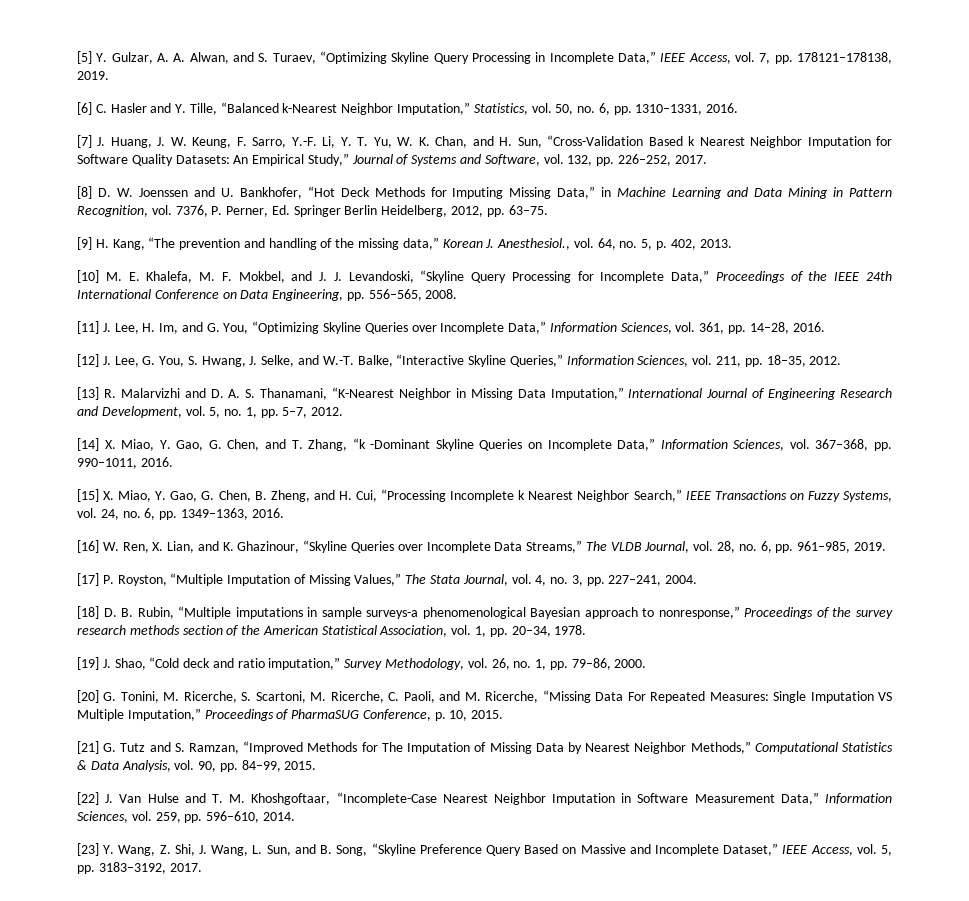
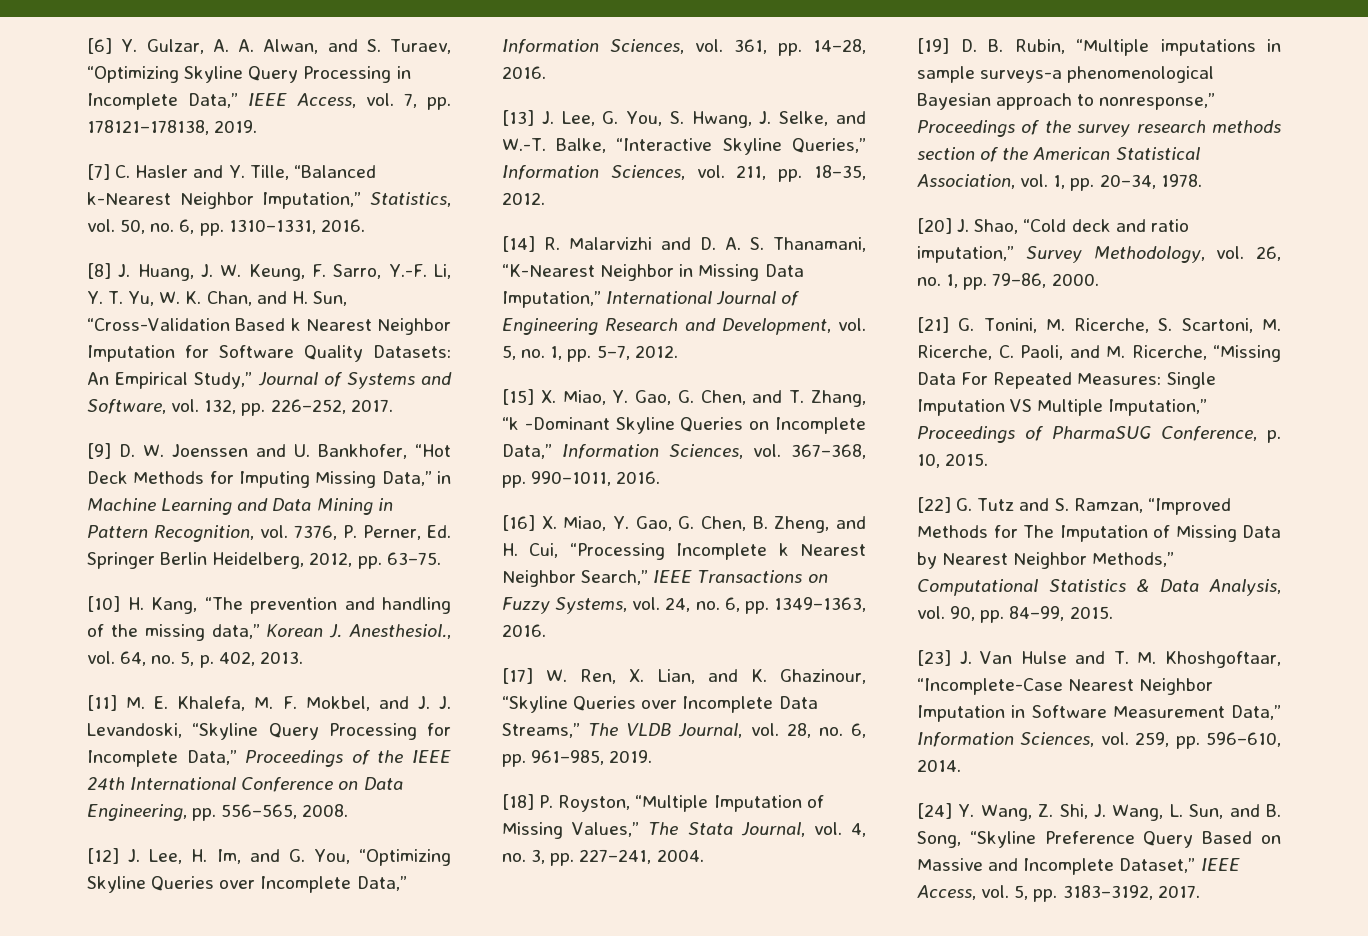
- [5] Y. Gulzar, A. A. Alwan, and S. Turaev, “Optimizing Skyline Query Processing in Incomplete Data,” IEEE Access, vol. 7, pp. 178121–178138, 2019.
+ [6] Y. Gulzar, A. A. Alwan, and S. Turaev, “Optimizing Skyline Query Processing in Incomplete Data,” IEEE Access, vol. 7, pp. 178121–178138, 2019.
- [6] C. Hasler and Y. Tille, “Balanced k-Nearest Neighbor Imputation,” Statistics, vol. 50, no. 6, pp. 1310–1331, 2016.
+ [7] C. Hasler and Y. Tille, “Balanced k-Nearest Neighbor Imputation,” Statistics, vol. 50, no. 6, pp. 1310–1331, 2016.
- [7] J. Huang, J. W. Keung, F. Sarro, Y.-F. Li, Y. T. Yu, W. K. Chan, and H. Sun, “Cross-Validation Based k Nearest Neighbor Imputation for Software Quality Datasets: An Empirical Study,” Journal of Systems and Software, vol. 132, pp. 226–252, 2017.
+ [8] J. Huang, J. W. Keung, F. Sarro, Y.-F. Li, Y. T. Yu, W. K. Chan, and H. Sun, “Cross-Validation Based k Nearest Neighbor Imputation for Software Quality Datasets: An Empirical Study,” Journal of Systems and Software, vol. 132, pp. 226–252, 2017.
- [8] D. W. Joenssen and U. Bankhofer, “Hot Deck Methods for Imputing Missing Data,” in Machine Learning and Data Mining in Pattern Recognition, vol. 7376, P. Perner, Ed. Springer Berlin Heidelberg, 2012, pp. 63–75.
+ [9] D. W. Joenssen and U. Bankhofer, “Hot Deck Methods for Imputing Missing Data,” in Machine Learning and Data Mining in Pattern Recognition, vol. 7376, P. Perner, Ed. Springer Berlin Heidelberg, 2012, pp. 63–75.
- [9] H. Kang, “The prevention and handling of the missing data,” Korean J. Anesthesiol., vol. 64, no. 5, p. 402, 2013.
+ [10] H. Kang, “The prevention and handling of the missing data,” Korean J. Anesthesiol., vol. 64, no. 5, p. 402, 2013.
- [10] M. E. Khalefa, M. F. Mokbel, and J. J. Levandoski, “Skyline Query Processing for Incomplete Data,” Proceedings of the IEEE 24th International Conference on Data Engineering, pp. 556–565, 2008.
+ [11] M. E. Khalefa, M. F. Mokbel, and J. J. Levandoski, “Skyline Query Processing for Incomplete Data,” Proceedings of the IEEE 24th International Conference on Data Engineering, pp. 556–565, 2008.
- [11] J. Lee, H. Im, and G. You, “Optimizing Skyline Queries over Incomplete Data,” Information Sciences, vol. 361, pp. 14–28, 2016.
+ [12] J. Lee, H. Im, and G. You, “Optimizing Skyline Queries over Incomplete Data,” Information Sciences, vol. 361, pp. 14–28, 2016.
- [12] J. Lee, G. You, S. Hwang, J. Selke, and W.-T. Balke, “Interactive Skyline Queries,” Information Sciences, vol. 211, pp. 18–35, 2012.
+ [13] J. Lee, G. You, S. Hwang, J. Selke, and W.-T. Balke, “Interactive Skyline Queries,” Information Sciences, vol. 211, pp. 18–35, 2012.
- [13] R. Malarvizhi and D. A. S. Thanamani, “K-Nearest Neighbor in Missing Data Imputation,” International Journal of Engineering Research and Development, vol. 5, no. 1, pp. 5–7, 2012.
+ [14] R. Malarvizhi and D. A. S. Thanamani, “K-Nearest Neighbor in Missing Data Imputation,” International Journal of Engineering Research and Development, vol. 5, no. 1, pp. 5–7, 2012.
- [14] X. Miao, Y. Gao, G. Chen, and T. Zhang, “k -Dominant Skyline Queries on Incomplete Data,” Information Sciences, vol. 367–368, pp. 990–1011, 2016.
+ [15] X. Miao, Y. Gao, G. Chen, and T. Zhang, “k -Dominant Skyline Queries on Incomplete Data,” Information Sciences, vol. 367–368, pp. 990–1011, 2016.
- [15] X. Miao, Y. Gao, G. Chen, B. Zheng, and H. Cui, “Processing Incomplete k Nearest Neighbor Search,” IEEE Transactions on Fuzzy Systems, vol. 24, no. 6, pp. 1349–1363, 2016.
+ [16] X. Miao, Y. Gao, G. Chen, B. Zheng, and H. Cui, “Processing Incomplete k Nearest Neighbor Search,” IEEE Transactions on Fuzzy Systems, vol. 24, no. 6, pp. 1349–1363, 2016.
- [16] W. Ren, X. Lian, and K. Ghazinour, “Skyline Queries over Incomplete Data Streams,” The VLDB Journal, vol. 28, no. 6, pp. 961–985, 2019.
+ [17] W. Ren, X. Lian, and K. Ghazinour, “Skyline Queries over Incomplete Data Streams,” The VLDB Journal, vol. 28, no. 6, pp. 961–985, 2019.
- [17] P. Royston, “Multiple Imputation of Missing Values,” The Stata Journal, vol. 4, no. 3, pp. 227–241, 2004.
+ [18] P. Royston, “Multiple Imputation of Missing Values,” The Stata Journal, vol. 4, no. 3, pp. 227–241, 2004.
- [18] D. B. Rubin, “Multiple imputations in sample surveys-a phenomenological Bayesian approach to nonresponse,” Proceedings of the survey research methods section of the American Statistical Association, vol. 1, pp. 20–34, 1978.
+ [19] D. B. Rubin, “Multiple imputations in sample surveys-a phenomenological Bayesian approach to nonresponse,” Proceedings of the survey research methods section of the American Statistical Association, vol. 1, pp. 20–34, 1978.
- [19] J. Shao, “Cold deck and ratio imputation,” Survey Methodology, vol. 26, no. 1, pp. 79–86, 2000.
+ [20] J. Shao, “Cold deck and ratio imputation,” Survey Methodology, vol. 26, no. 1, pp. 79–86, 2000.
- [20] G. Tonini, M. Ricerche, S. Scartoni, M. Ricerche, C. Paoli, and M. Ricerche, “Missing Data For Repeated Measures: Single Imputation VS Multiple Imputation,” Proceedings of PharmaSUG Conference, p. 10, 2015.
+ [21] G. Tonini, M. Ricerche, S. Scartoni, M. Ricerche, C. Paoli, and M. Ricerche, “Missing Data For Repeated Measures: Single Imputation VS Multiple Imputation,” Proceedings of PharmaSUG Conference, p. 10, 2015.
- [21] G. Tutz and S. Ramzan, “Improved Methods for The Imputation of Missing Data by Nearest Neighbor Methods,” Computational Statistics & Data Analysis, vol. 90, pp. 84–99, 2015.
+ [22] G. Tutz and S. Ramzan, “Improved Methods for The Imputation of Missing Data by Nearest Neighbor Methods,” Computational Statistics & Data Analysis, vol. 90, pp. 84–99, 2015.
- [22] J. Van Hulse and T. M. Khoshgoftaar, “Incomplete-Case Nearest Neighbor Imputation in Software Measurement Data,” Information Sciences, vol. 259, pp. 596–610, 2014.
+ [23] J. Van Hulse and T. M. Khoshgoftaar, “Incomplete-Case Nearest Neighbor Imputation in Software Measurement Data,” Information Sciences, vol. 259, pp. 596–610, 2014.
- [23] Y. Wang, Z. Shi, J. Wang, L. Sun, and B. Song, “Skyline Preference Query Based on Massive and Incomplete Dataset,” IEEE Access, vol. 5, pp. 3183–3192, 2017.
+ [24] Y. Wang, Z. Shi, J. Wang, L. Sun, and B. Song, “Skyline Preference Query Based on Massive and Incomplete Dataset,” IEEE Access, vol. 5, pp. 3183–3192, 2017.

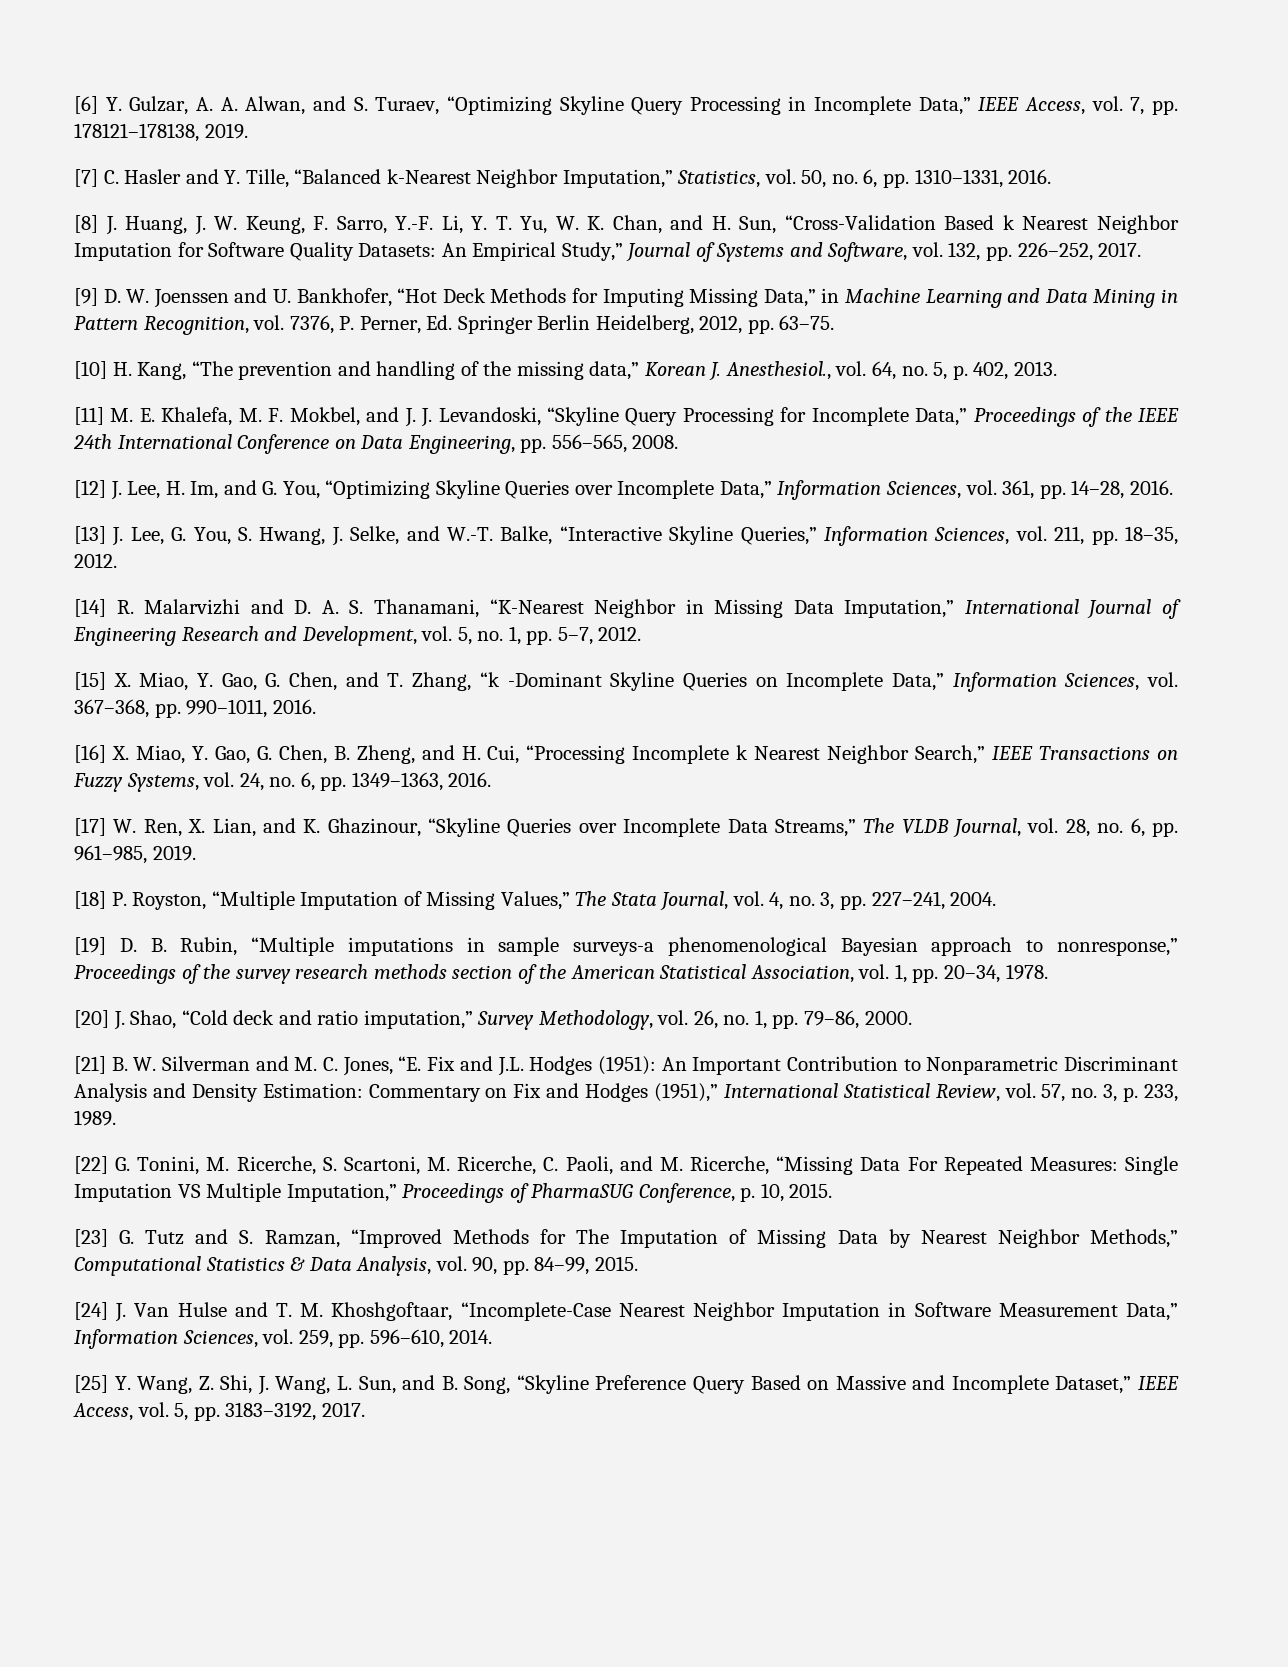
- [21] G. Tonini, M. Ricerche, S. Scartoni, M. Ricerche, C. Paoli, and M. Ricerche, “Missing Data For Repeated Measures: Single Imputation VS Multiple Imputation,” Proceedings of PharmaSUG Conference, p. 10, 2015.
+ [21] B. W. Silverman and M. C. Jones, “E. Fix and J.L. Hodges (1951): An Important Contribution to Nonparametric Discriminant Analysis and Density Estimation: Commentary on Fix and Hodges (1951),” International Statistical Review, vol. 57, no. 3, p. 233, 1989.
+ [22] G. Tonini, M. Ricerche, S. Scartoni, M. Ricerche, C. Paoli, and M. Ricerche, “Missing Data For Repeated Measures: Single Imputation VS Multiple Imputation,” Proceedings of PharmaSUG Conference, p. 10, 2015.
- [22] G. Tutz and S. Ramzan, “Improved Methods for The Imputation of Missing Data by Nearest Neighbor Methods,” Computational Statistics & Data Analysis, vol. 90, pp. 84–99, 2015.
+ [23] G. Tutz and S. Ramzan, “Improved Methods for The Imputation of Missing Data by Nearest Neighbor Methods,” Computational Statistics & Data Analysis, vol. 90, pp. 84–99, 2015.
- [23] J. Van Hulse and T. M. Khoshgoftaar, “Incomplete-Case Nearest Neighbor Imputation in Software Measurement Data,” Information Sciences, vol. 259, pp. 596–610, 2014.
+ [24] J. Van Hulse and T. M. Khoshgoftaar, “Incomplete-Case Nearest Neighbor Imputation in Software Measurement Data,” Information Sciences, vol. 259, pp. 596–610, 2014.
- [24] Y. Wang, Z. Shi, J. Wang, L. Sun, and B. Song, “Skyline Preference Query Based on Massive and Incomplete Dataset,” IEEE Access, vol. 5, pp. 3183–3192, 2017.
+ [25] Y. Wang, Z. Shi, J. Wang, L. Sun, and B. Song, “Skyline Preference Query Based on Massive and Incomplete Dataset,” IEEE Access, vol. 5, pp. 3183–3192, 2017.

